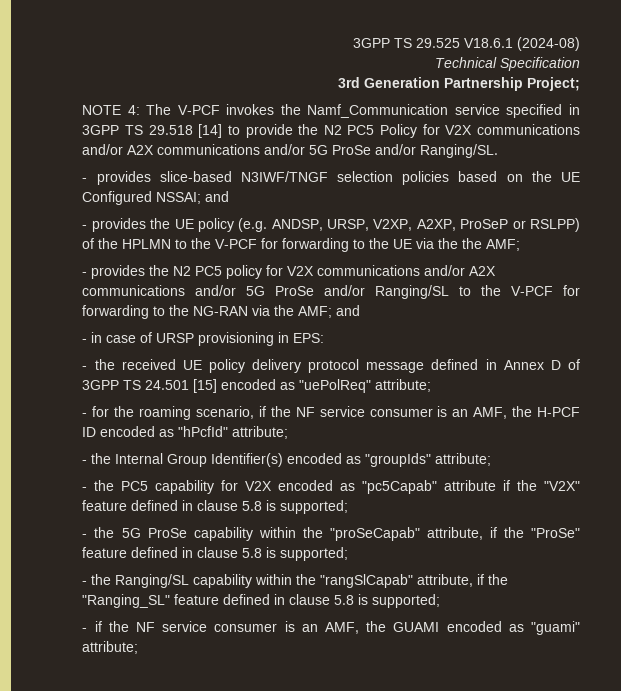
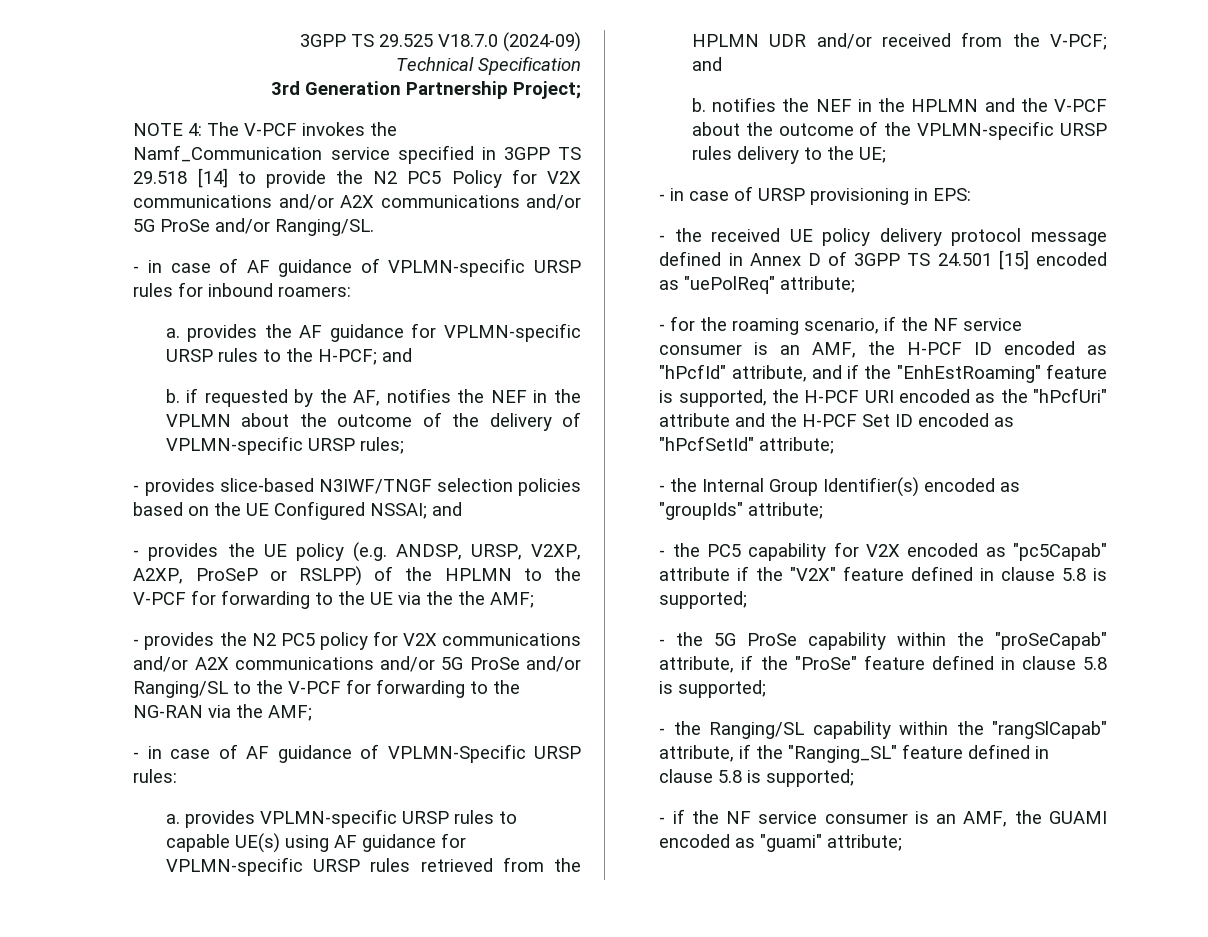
- 3GPP TS 29.525 V18.6.1 (2024-08)
+ 3GPP TS 29.525 V18.7.0 (2024-09)
+ - in case of AF guidance of VPLMN-specific URSP rules for inbound roamers:
+ a. provides the AF guidance for VPLMN-specific URSP rules to the H-PCF; and
+ b. if requested by the AF, notifies the NEF in the VPLMN about the outcome of the delivery of VPLMN-specific URSP rules;
- - provides the N2 PC5 policy for V2X communications and/or A2X communications and/or 5G ProSe and/or Ranging/SL to the V-PCF for forwarding to the NG-RAN via the AMF; and
+ - provides the N2 PC5 policy for V2X communications and/or A2X communications and/or 5G ProSe and/or Ranging/SL to the V-PCF for forwarding to the NG-RAN via the AMF;
+ - in case of AF guidance of VPLMN-Specific URSP rules:
+ a. provides VPLMN-specific URSP rules to capable UE(s) using AF guidance for VPLMN-specific URSP rules retrieved from the HPLMN UDR and/or received from the V-PCF; and
+ b. notifies the NEF in the HPLMN and the V-PCF about the outcome of the VPLMN-specific URSP rules delivery to the UE;
- - for the roaming scenario, if the NF service consumer is an AMF, the H-PCF ID encoded as "hPcfId" attribute;
+ - for the roaming scenario, if the NF service consumer is an AMF, the H-PCF ID encoded as "hPcfId" attribute, and if the "EnhEstRoaming" feature is supported, the H-PCF URI encoded as the "hPcfUri" attribute and the H-PCF Set ID encoded as "hPcfSetId" attribute;

